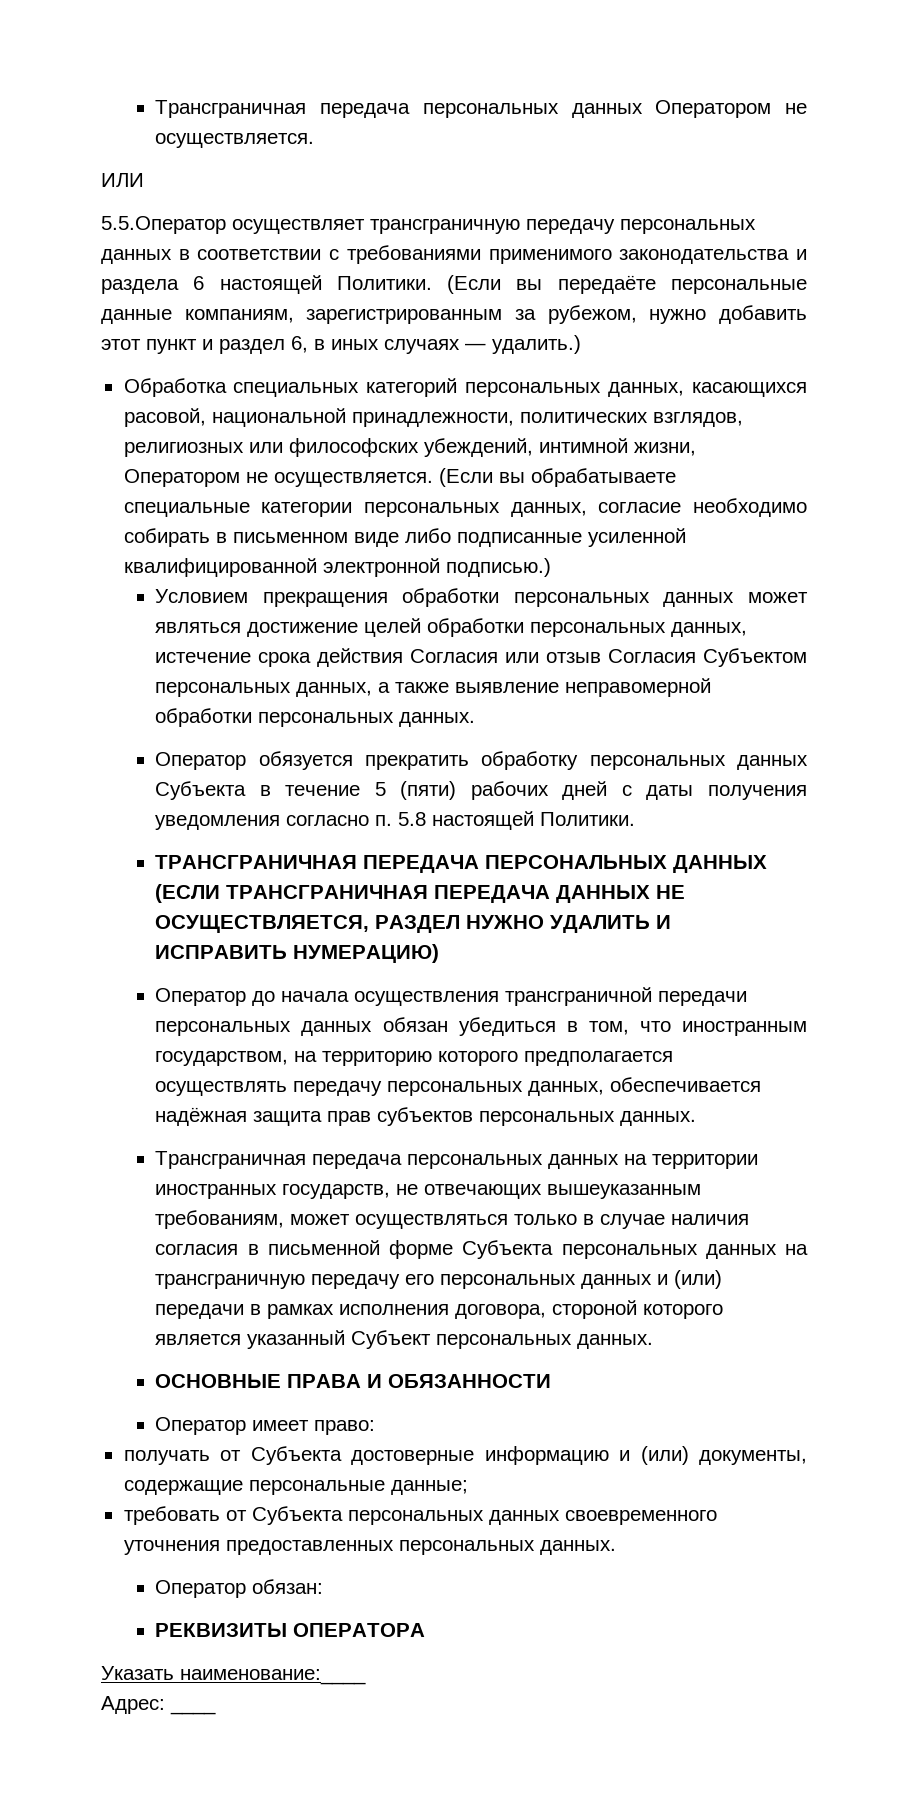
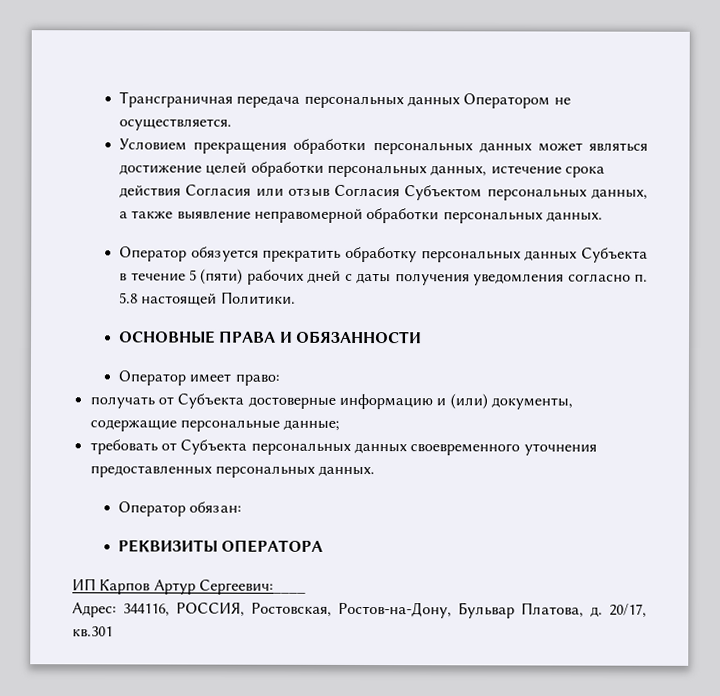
- ИЛИ
- 5.5.Оператор осуществляет трансграничную передачу персональных данных в соответствии с требованиями применимого законодательства и раздела 6 настоящей Политики. (Если вы передаёте персональные данные компаниям, зарегистрированным за рубежом, нужно добавить этот пункт и раздел 6, в иных случаях — удалить.)
- Обработка специальных категорий персональных данных, касающихся расовой, национальной принадлежности, политических взглядов, религиозных или философских убеждений, интимной жизни, Оператором не осуществляется. (Если вы обрабатываете специальные категории персональных данных, согласие необходимо собирать в письменном виде либо подписанные усиленной квалифицированной электронной подписью.)
- ТРАНСГРАНИЧНАЯ ПЕРЕДАЧА ПЕРСОНАЛЬНЫХ ДАННЫХ (ЕСЛИ ТРАНСГРАНИЧНАЯ ПЕРЕДАЧА ДАННЫХ НЕ ОСУЩЕСТВЛЯЕТСЯ, РАЗДЕЛ НУЖНО УДАЛИТЬ И ИСПРАВИТЬ НУМЕРАЦИЮ)
- Оператор до начала осуществления трансграничной передачи персональных данных обязан убедиться в том, что иностранным государством, на территорию которого предполагается осуществлять передачу персональных данных, обеспечивается надёжная защита прав субъектов персональных данных.
- Трансграничная передача персональных данных на территории иностранных государств, не отвечающих вышеуказанным требованиям, может осуществляться только в случае наличия согласия в письменной форме Субъекта персональных данных на трансграничную передачу его персональных данных и (или) передачи в рамках исполнения договора, стороной которого является указанный Субъект персональных данных.
- Указать наименование:____
- Адрес: ____
+ ИП Карпов Артур Сергеевич:____
+ Адрес: 344116, РОССИЯ, Ростовская, Ростов-на-Дону, Бульвар Платова, д. 20/17, кв.301

